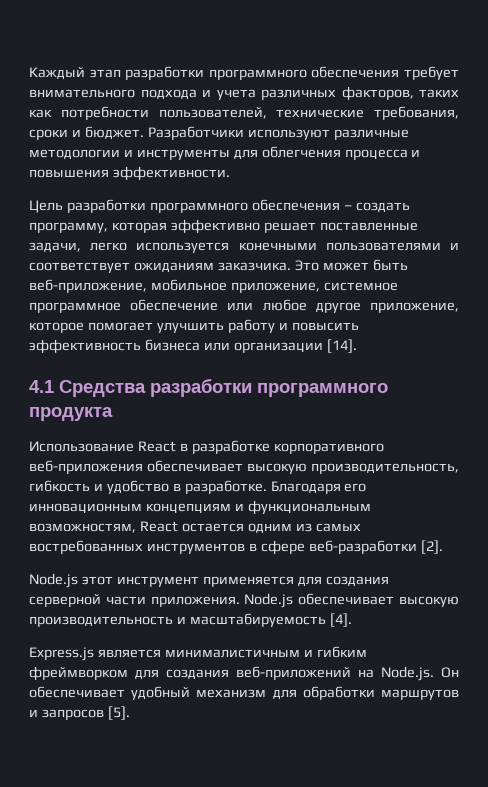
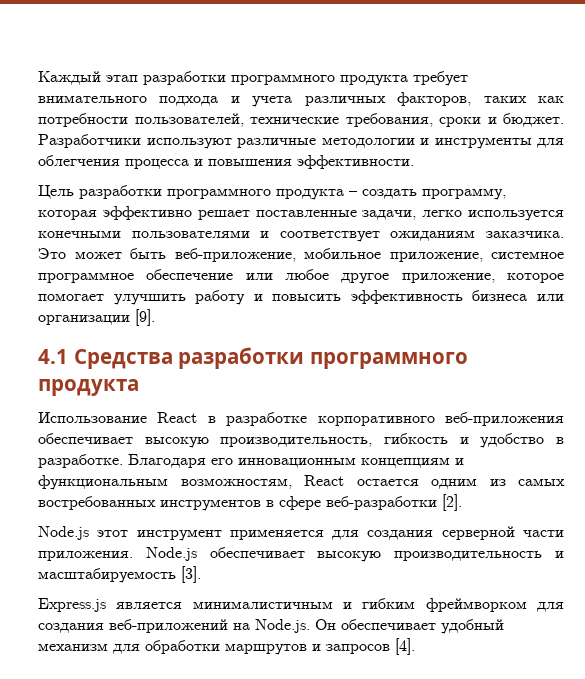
- Каждый этап разработки программного обеспечения требует внимательного подхода и учета различных факторов, таких как потребности пользователей, технические требования, сроки и бюджет.
+ Каждый этап разработки программного продукта требует внимательного подхода и учета различных факторов, таких как потребности пользователей, технические требования, сроки и бюджет.
- Цель разработки программного обеспечения – создать программу, которая эффективно решает поставленные задачи, легко используется конечными пользователями и соответствует ожиданиям заказчика.
+ Цель разработки программного продукта – создать программу, которая эффективно решает поставленные задачи, легко используется конечными пользователями и соответствует ожиданиям заказчика.
- Это может быть веб-приложение, мобильное приложение, системное программное обеспечение или любое другое приложение, которое помогает улучшить работу и повысить эффективность бизнеса или организации [14].
+ Это может быть веб-приложение, мобильное приложение, системное программное обеспечение или любое другое приложение, которое помогает улучшить работу и повысить эффективность бизнеса или организации [9].
- Node.js обеспечивает высокую производительность и масштабируемость [4].
+ Node.js обеспечивает высокую производительность и масштабируемость [3].
- Express.js является минималистичным и гибким фреймворком для создания веб-приложений на Node.js. Он обеспечивает удобный механизм для обработки маршрутов и запросов [5].
+ Express.js является минималистичным и гибким фреймворком для создания веб-приложений на Node.js. Он обеспечивает удобный механизм для обработки маршрутов и запросов [4].

